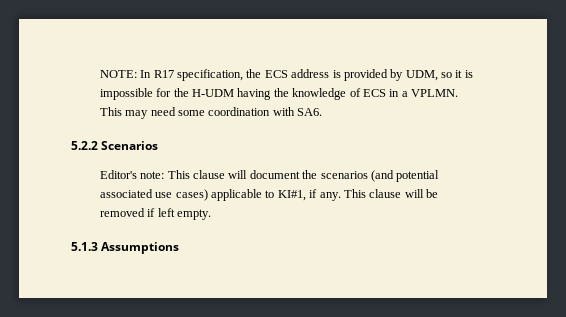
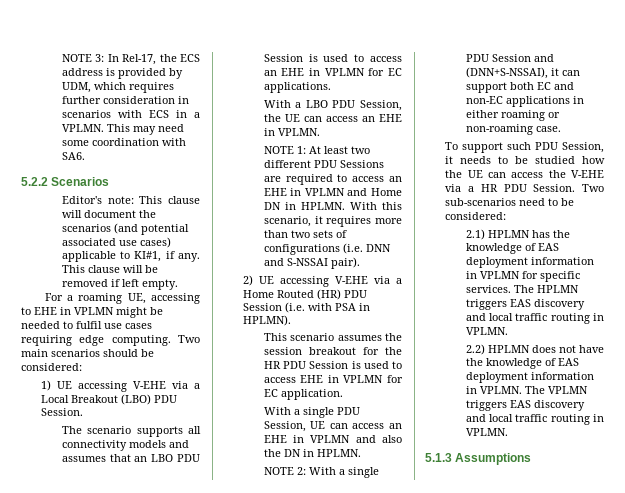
- NOTE: In R17 specification, the ECS address is provided by UDM, so it is impossible for the H-UDM having the knowledge of ECS in a VPLMN.
+ NOTE 3: In Rel-17, the ECS address is provided by UDM, which requires further consideration in scenarios with ECS in a VPLMN.
+ For a roaming UE, accessing to EHE in VPLMN might be needed to fulfil use cases requiring edge computing. Two main scenarios should be considered:
+ 1) UE accessing V-EHE via a Local Breakout (LBO) PDU Session.
+ The scenario supports all connectivity models and assumes that an LBO PDU Session is used to access an EHE in VPLMN for EC applications.
+ With a LBO PDU Session, the UE can access an EHE in VPLMN.
+ NOTE 1: At least two different PDU Sessions are required to access an EHE in VPLMN and Home DN in HPLMN. With this scenario, it requires more than two sets of configurations (i.e. DNN and S-NSSAI pair).
+ 2) UE accessing V-EHE via a Home Routed (HR) PDU Session (i.e. with PSA in HPLMN).
+ This scenario assumes the session breakout for the HR PDU Session is used to access EHE in VPLMN for EC application.
+ With a single PDU Session, UE can access an EHE in VPLMN and also the DN in HPLMN.
+ NOTE 2: With a single PDU Session and (DNN+S-NSSAI), it can support both EC and non-EC applications in either roaming or non-roaming case.
+ To support such PDU Session, it needs to be studied how the UE can access the V-EHE via a HR PDU Session. Two sub-scenarios need to be considered:
+ 2.1) HPLMN has the knowledge of EAS deployment information in VPLMN for specific services. The HPLMN triggers EAS discovery and local traffic routing in VPLMN.
+ 2.2) HPLMN does not have the knowledge of EAS deployment information in VPLMN. The VPLMN triggers EAS discovery and local traffic routing in VPLMN.

